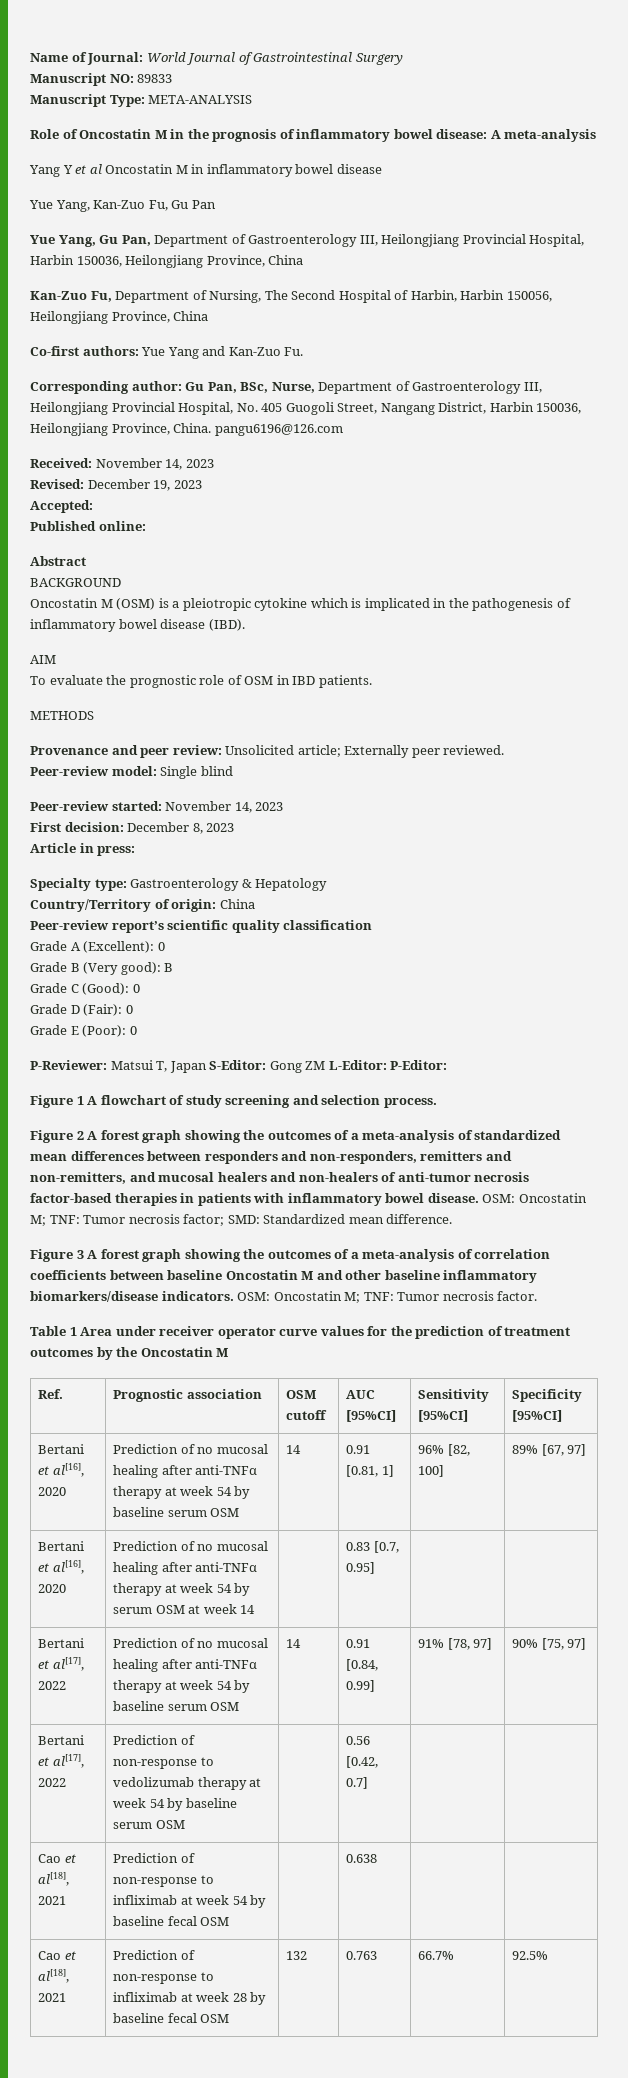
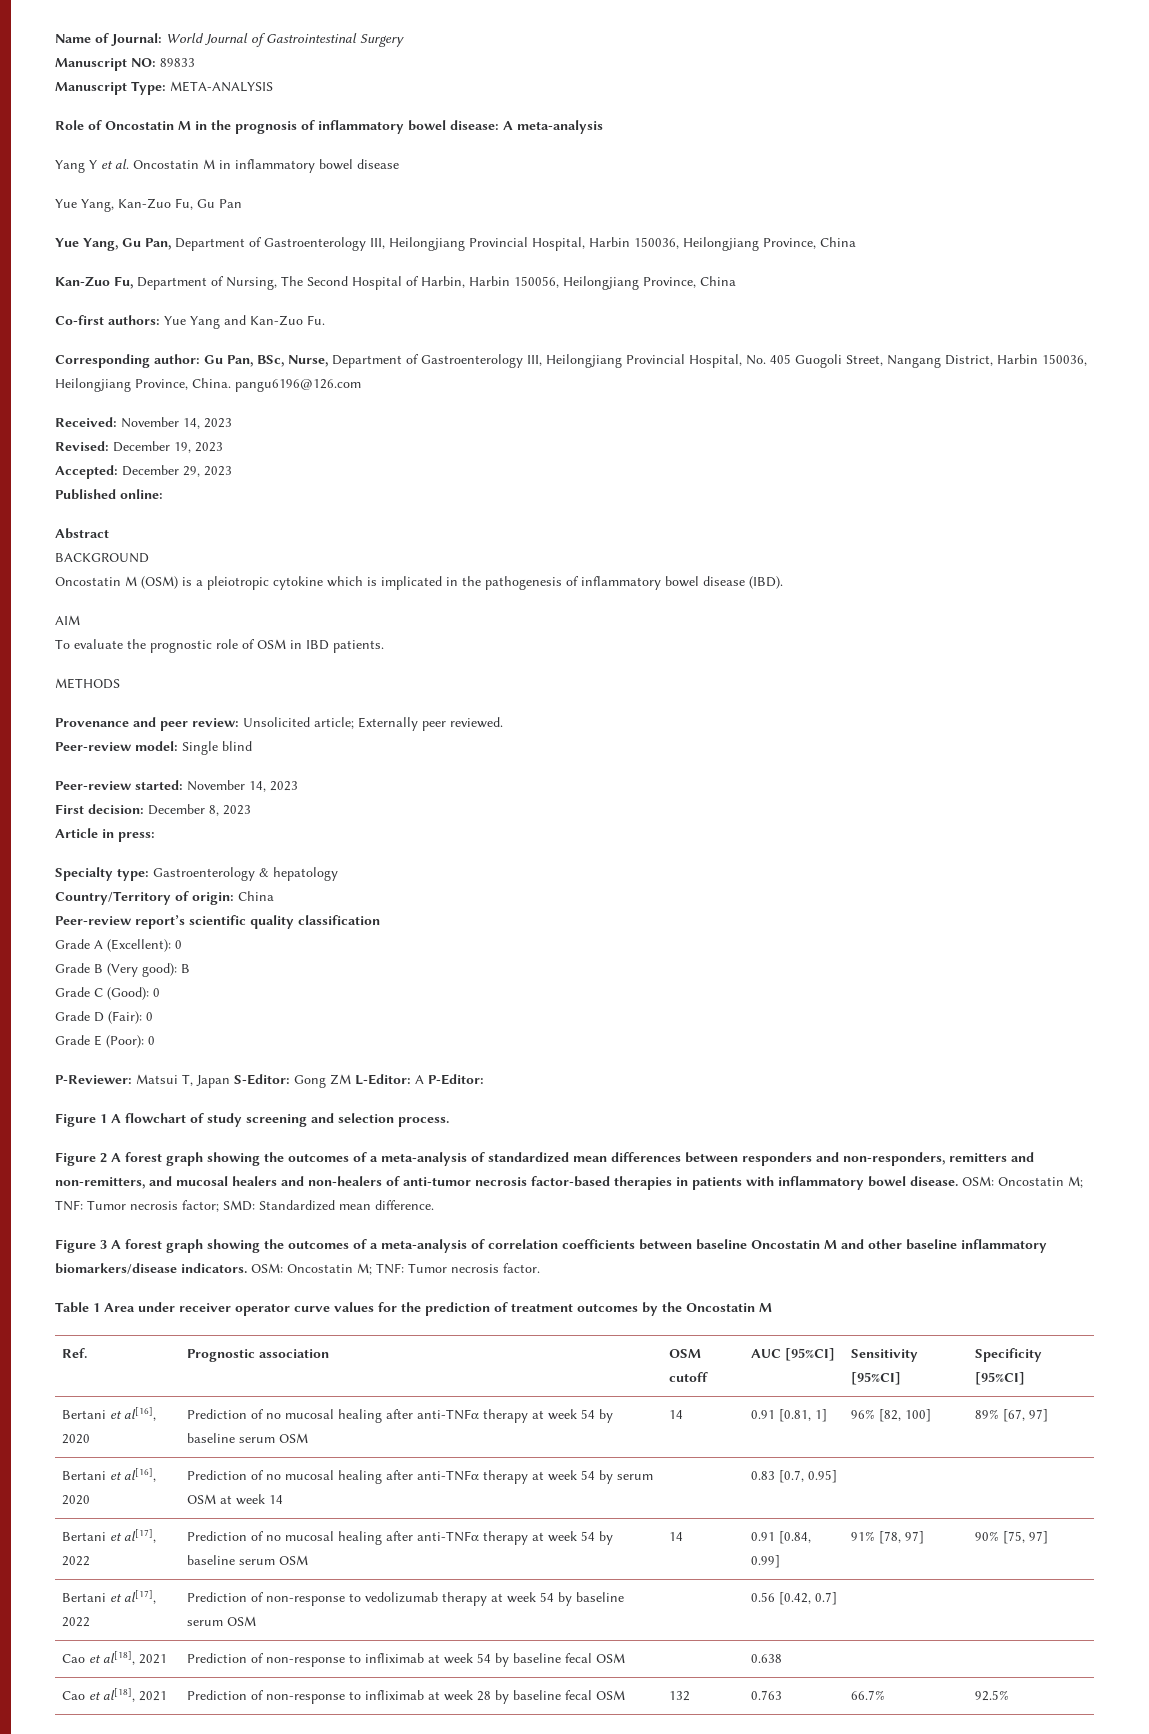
- Yang Y et al Oncostatin M in inflammatory bowel disease
+ Yang Y et al. Oncostatin M in inflammatory bowel disease
- Accepted:
+ Accepted: December 29, 2023
- Specialty type: Gastroenterology & Hepatology
+ Specialty type: Gastroenterology & hepatology
- P-Reviewer: Matsui T, Japan S-Editor: Gong ZM L-Editor: P-Editor:
+ P-Reviewer: Matsui T, Japan S-Editor: Gong ZM L-Editor: A P-Editor:

